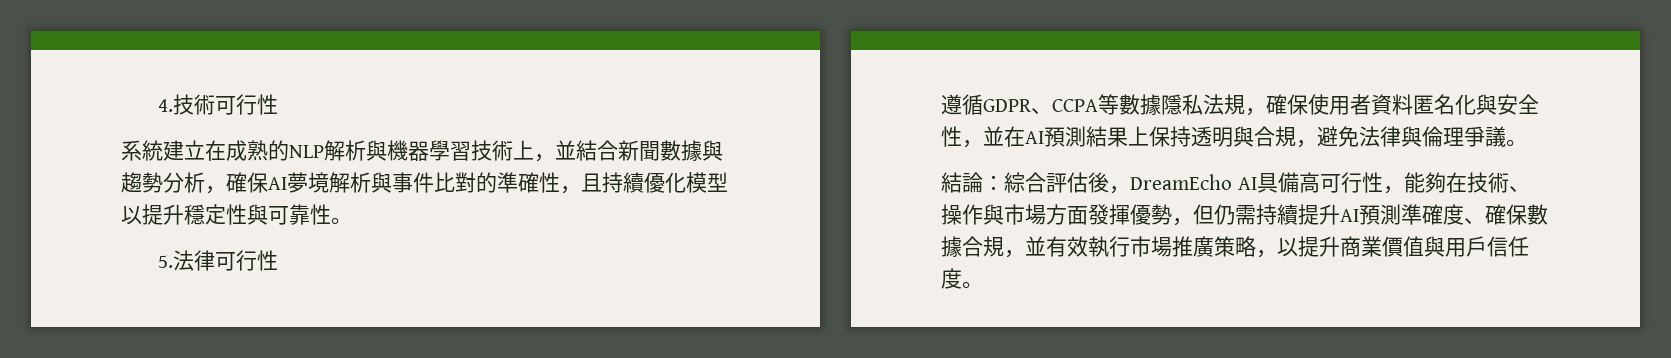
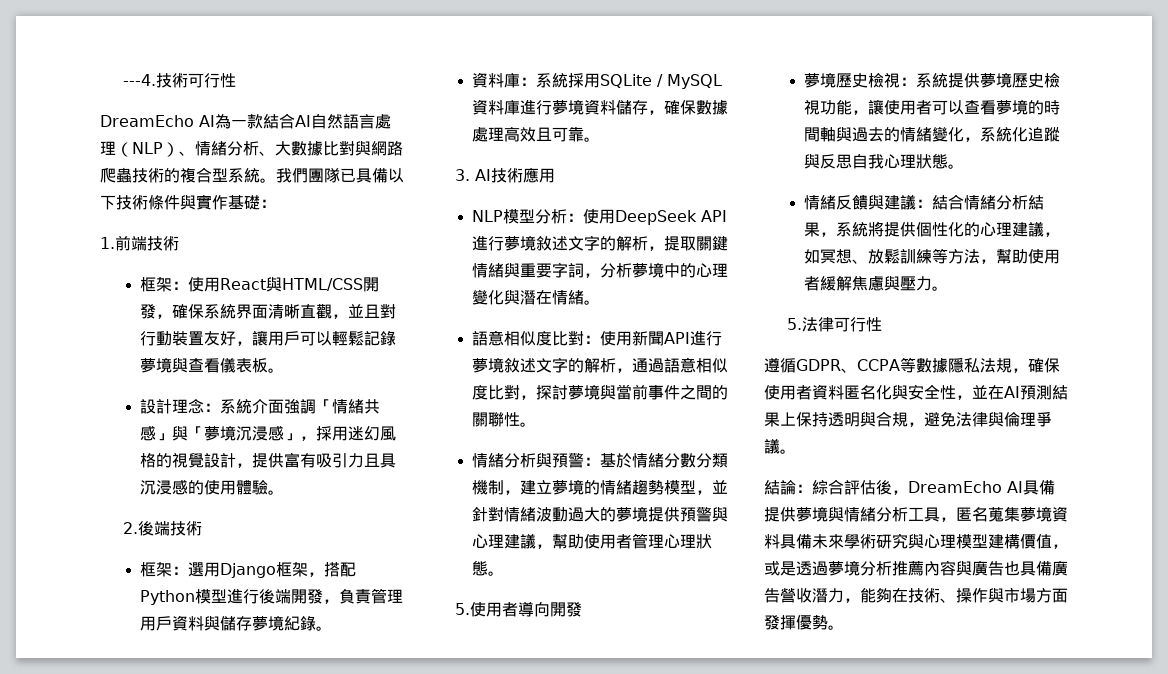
- 4.技術可行性
+ ---4.技術可行性
- 系統建立在成熟的NLP解析與機器學習技術上，並結合新聞數據與趨勢分析，確保AI夢境解析與事件比對的準確性，且持續優化模型以提升穩定性與可靠性。
+ DreamEcho AI為一款結合AI自然語言處理（NLP）、情緒分析、大數據比對與網路爬蟲技術的複合型系統。我們團隊已具備以下技術條件與實作基礎：
+ 1.前端技術
+ 框架：使用React與HTML/CSS開發，確保系統界面清晰直觀，並且對行動裝置友好，讓用戶可以輕鬆記錄夢境與查看儀表板。
+ 設計理念：系統介面強調「情緒共感」與「夢境沉浸感」，採用迷幻風格的視覺設計，提供富有吸引力且具沉浸感的使用體驗。
+ 2.後端技術
+ 框架：選用Django框架，搭配Python模型進行後端開發，負責管理用戶資料與儲存夢境紀錄。
+ 資料庫：系統採用SQLite / MySQL資料庫進行夢境資料儲存，確保數據處理高效且可靠。
+ 3. AI技術應用
+ NLP模型分析：使用DeepSeek API進行夢境敘述文字的解析，提取關鍵情緒與重要字詞，分析夢境中的心理變化與潛在情緒。
+ 語意相似度比對：使用新聞API進行夢境敘述文字的解析，通過語意相似度比對，探討夢境與當前事件之間的關聯性。
+ 情緒分析與預警：基於情緒分數分類機制，建立夢境的情緒趨勢模型，並針對情緒波動過大的夢境提供預警與心理建議，幫助使用者管理心理狀態。
+ 5.使用者導向開發
+ 夢境歷史檢視：系統提供夢境歷史檢視功能，讓使用者可以查看夢境的時間軸與過去的情緒變化，系統化追蹤與反思自我心理狀態。
+ 情緒反饋與建議：結合情緒分析結果，系統將提供個性化的心理建議，如冥想、放鬆訓練等方法，幫助使用者緩解焦慮與壓力。
- 結論：綜合評估後，DreamEcho AI具備高可行性，能夠在技術、操作與市場方面發揮優勢，但仍需持續提升AI預測準確度、確保數據合規，並有效執行市場推廣策略，以提升商業價值與用戶信任度。
+ 結論：綜合評估後，DreamEcho AI具備提供夢境與情緒分析工具，匿名蒐集夢境資料具備未來學術研究與心理模型建構價值，或是透過夢境分析推薦內容與廣告也具備廣告營收潛力，能夠在技術、操作與市場方面發揮優勢。

